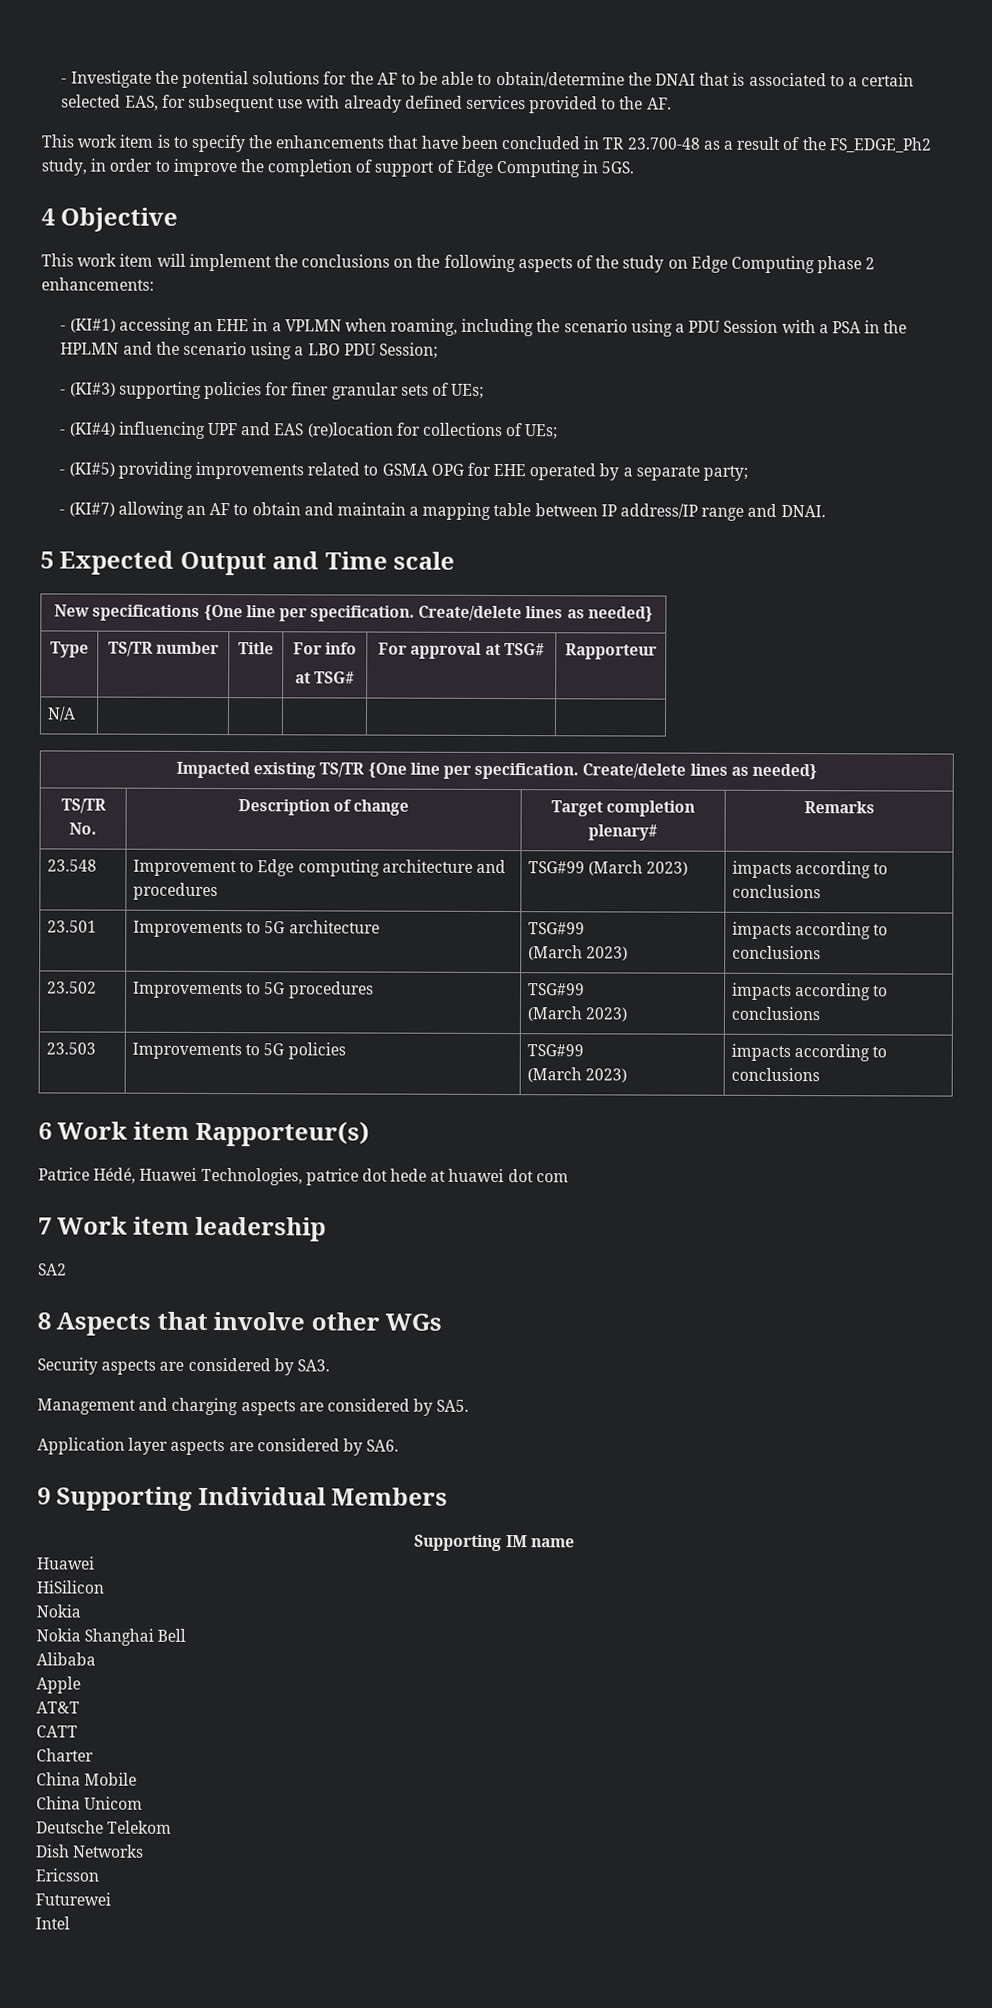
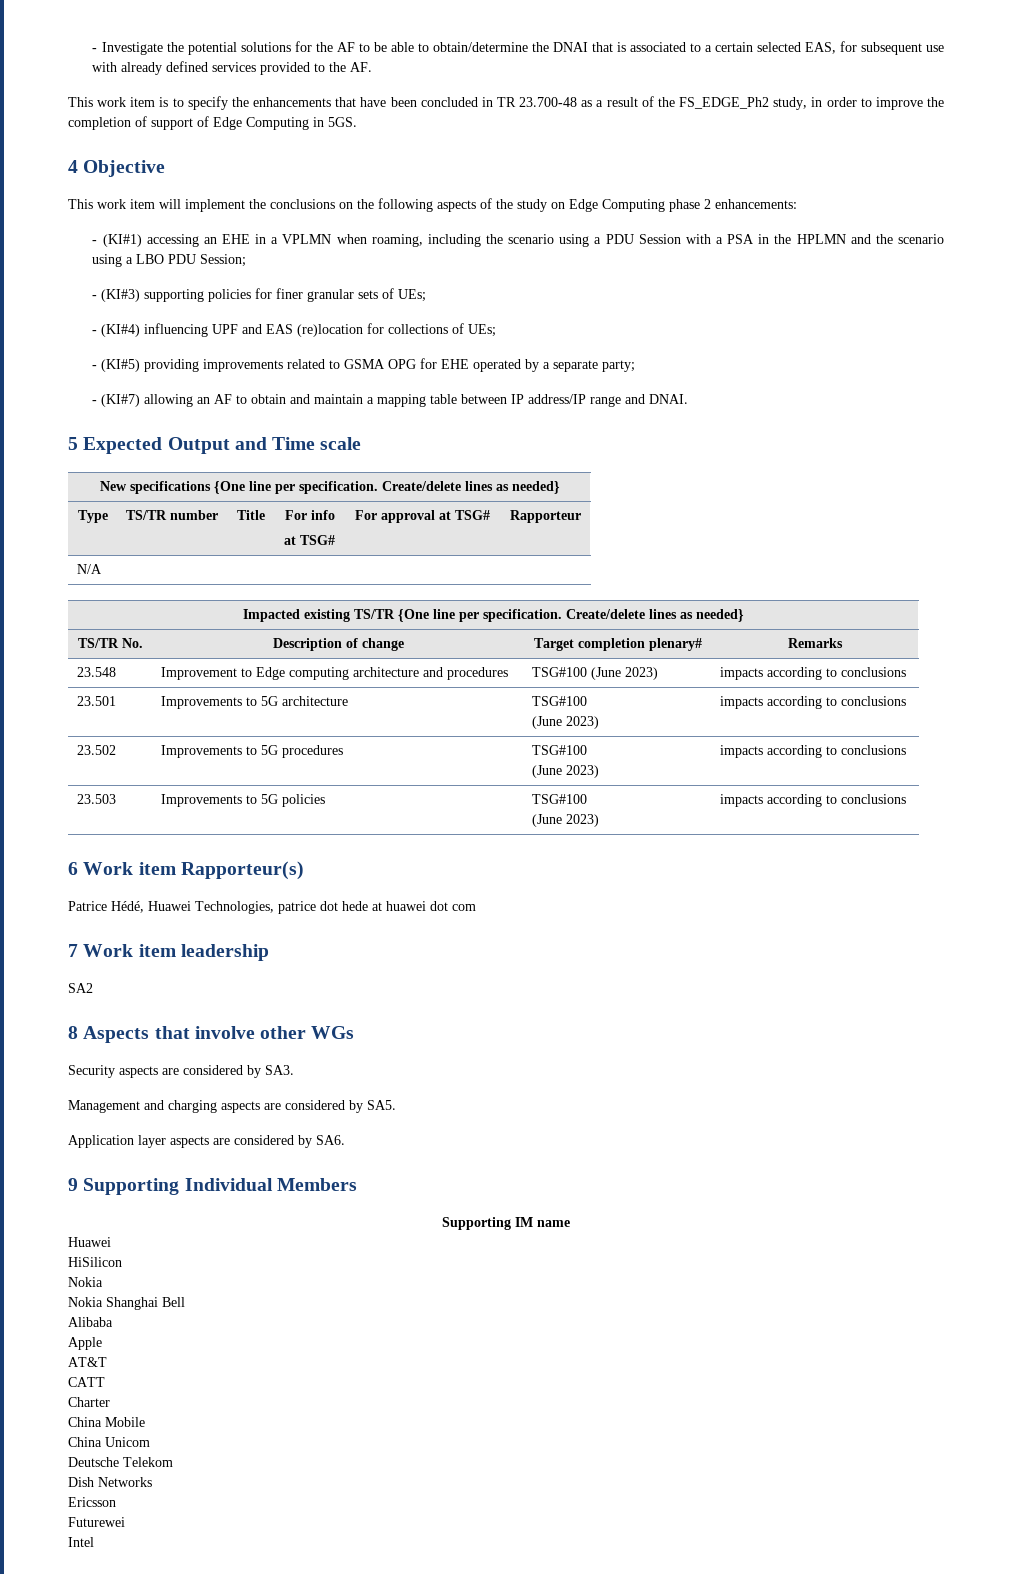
- 23.548 | Improvement to Edge computing architecture and procedures | TSG#99 (March 2023) | impacts according to conclusions
+ 23.548 | Improvement to Edge computing architecture and procedures | TSG#100 (June 2023) | impacts according to conclusions
- 23.501 | Improvements to 5G architecture | TSG#99
- (March 2023) | impacts according to conclusions
+ 23.501 | Improvements to 5G architecture | TSG#100
+ (June 2023) | impacts according to conclusions
- 23.502 | Improvements to 5G procedures | TSG#99
- (March 2023) | impacts according to conclusions
+ 23.502 | Improvements to 5G procedures | TSG#100
+ (June 2023) | impacts according to conclusions
- 23.503 | Improvements to 5G policies | TSG#99
- (March 2023) | impacts according to conclusions
+ 23.503 | Improvements to 5G policies | TSG#100
+ (June 2023) | impacts according to conclusions

